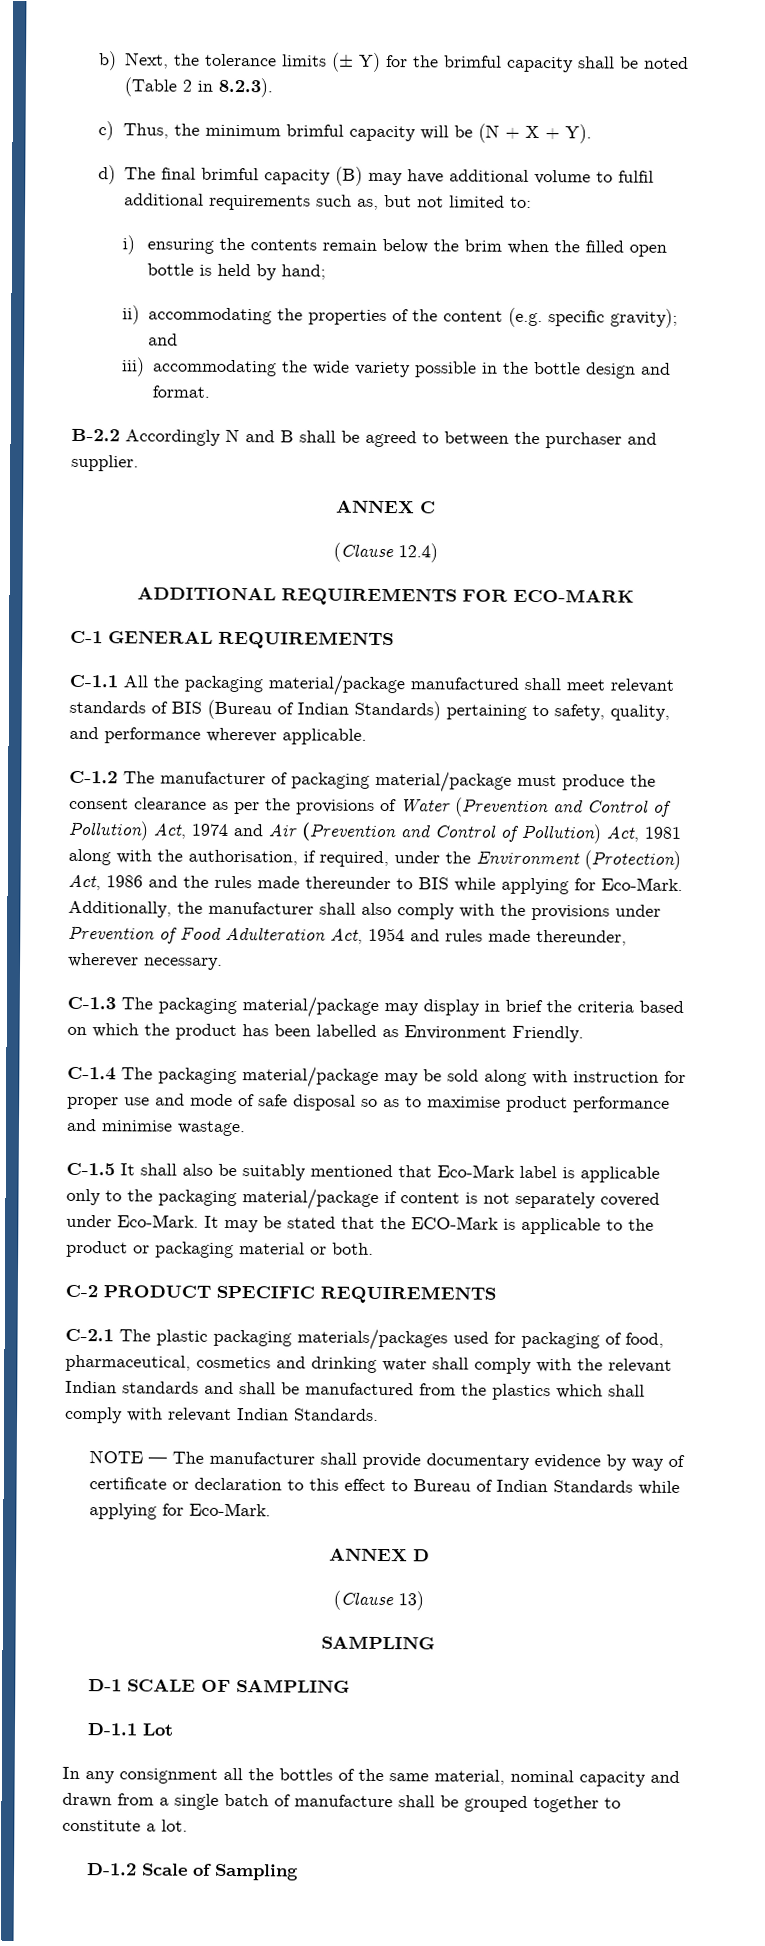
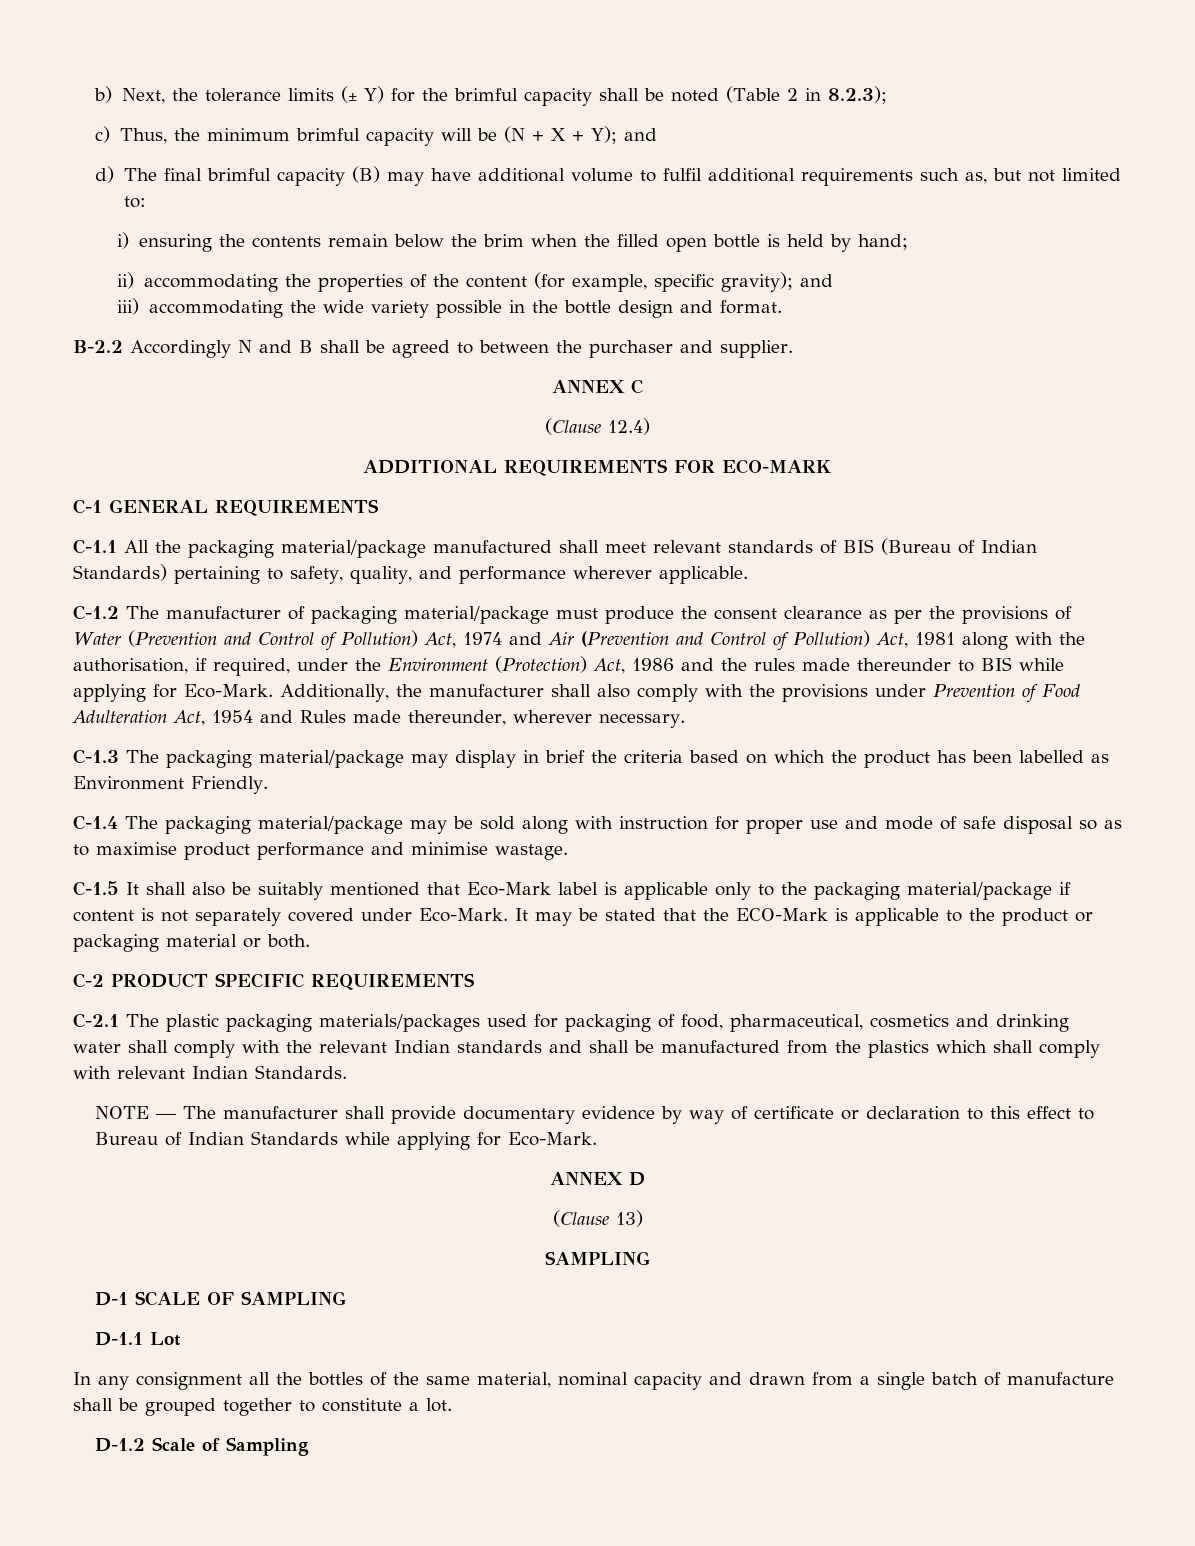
- b) Next, the tolerance limits (± Y) for the brimful capacity shall be noted (Table 2 in 8.2.3).
+ b) Next, the tolerance limits (± Y) for the brimful capacity shall be noted (Table 2 in 8.2.3);
- c) Thus, the minimum brimful capacity will be (N + X + Y).
+ c) Thus, the minimum brimful capacity will be (N + X + Y); and
- ii) accommodating the properties of the content (e.g. specific gravity); and
+ ii) accommodating the properties of the content (for example, specific gravity); and
- Additionally, the manufacturer shall also comply with the provisions under Prevention of Food Adulteration Act, 1954 and rules made thereunder, wherever necessary.
+ Additionally, the manufacturer shall also comply with the provisions under Prevention of Food Adulteration Act, 1954 and Rules made thereunder, wherever necessary.

